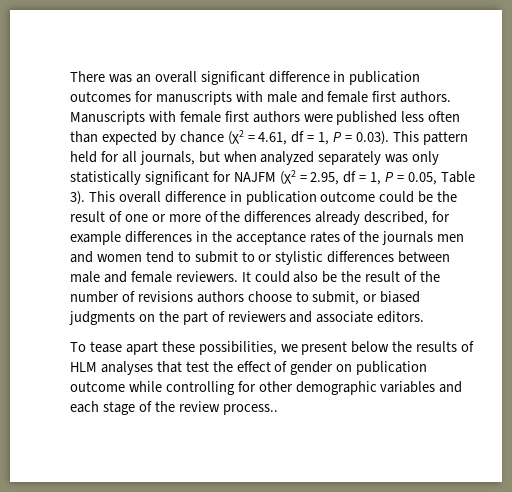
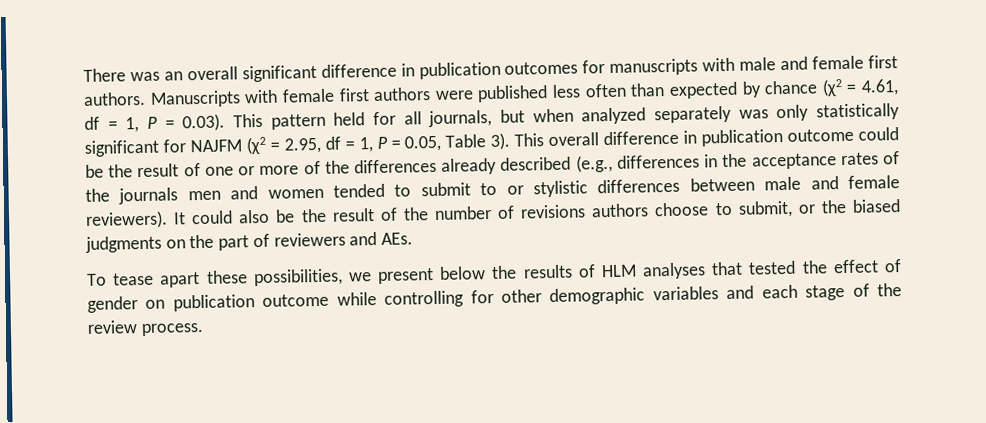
- This overall difference in publication outcome could be the result of one or more of the differences already described, for example differences in the acceptance rates of the journals men and women tend to submit to or stylistic differences between male and female reviewers.
+ This overall difference in publication outcome could be the result of one or more of the differences already described (e.g., differences in the acceptance rates of the journals men and women tended to submit to or stylistic differences between male and female reviewers).
- It could also be the result of the number of revisions authors choose to submit, or biased judgments on the part of reviewers and associate editors.
+ It could also be the result of the number of revisions authors choose to submit, or the biased judgments on the part of reviewers and AEs.
- To tease apart these possibilities, we present below the results of HLM analyses that test the effect of gender on publication outcome while controlling for other demographic variables and each stage of the review process..
+ To tease apart these possibilities, we present below the results of HLM analyses that tested the effect of gender on publication outcome while controlling for other demographic variables and each stage of the review process.

